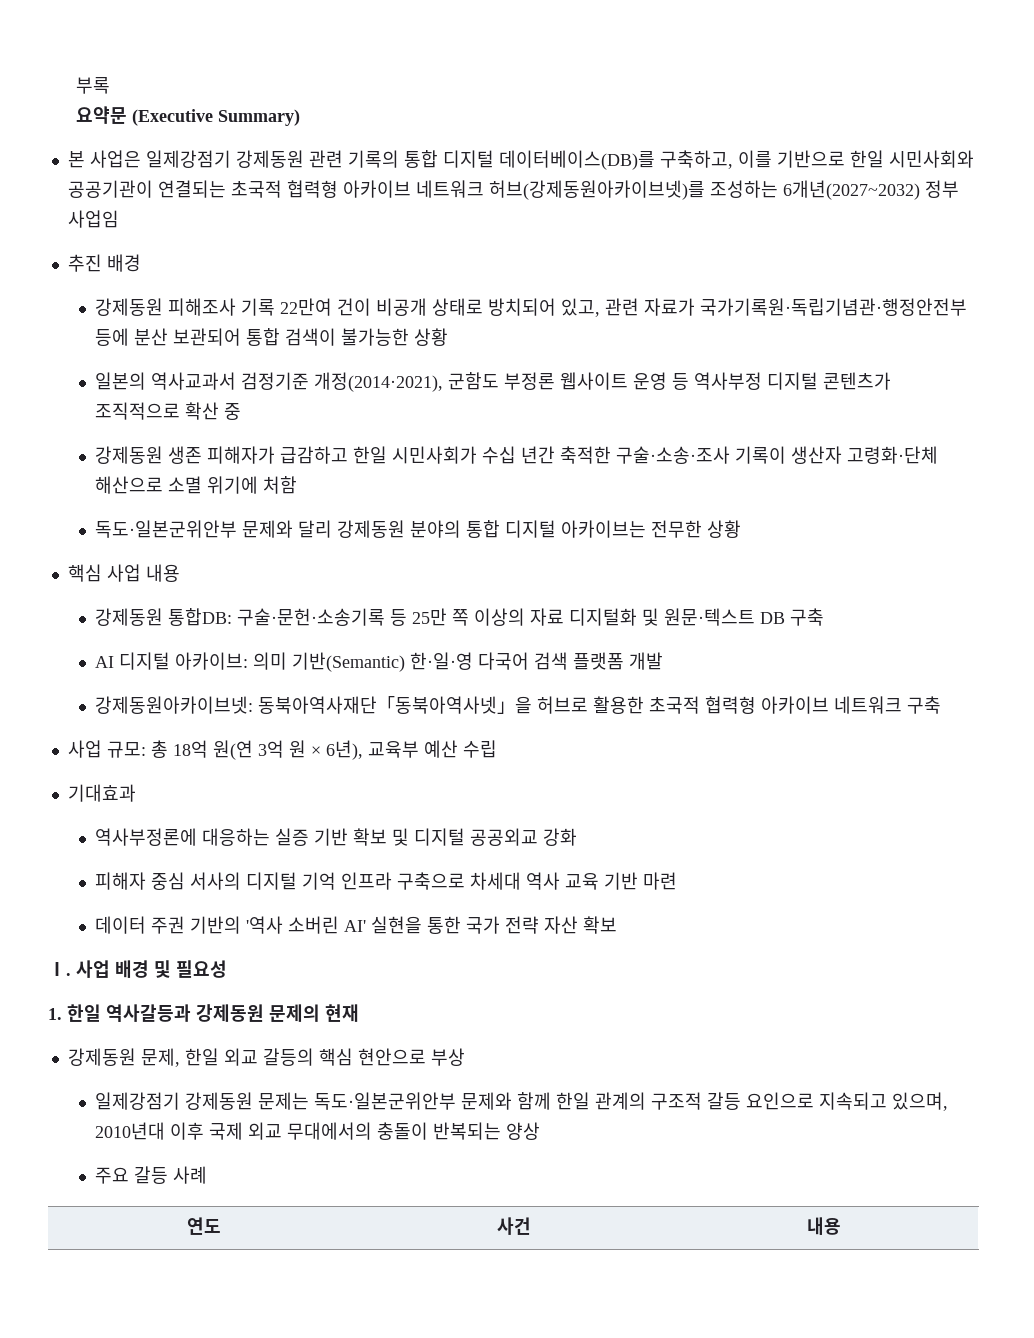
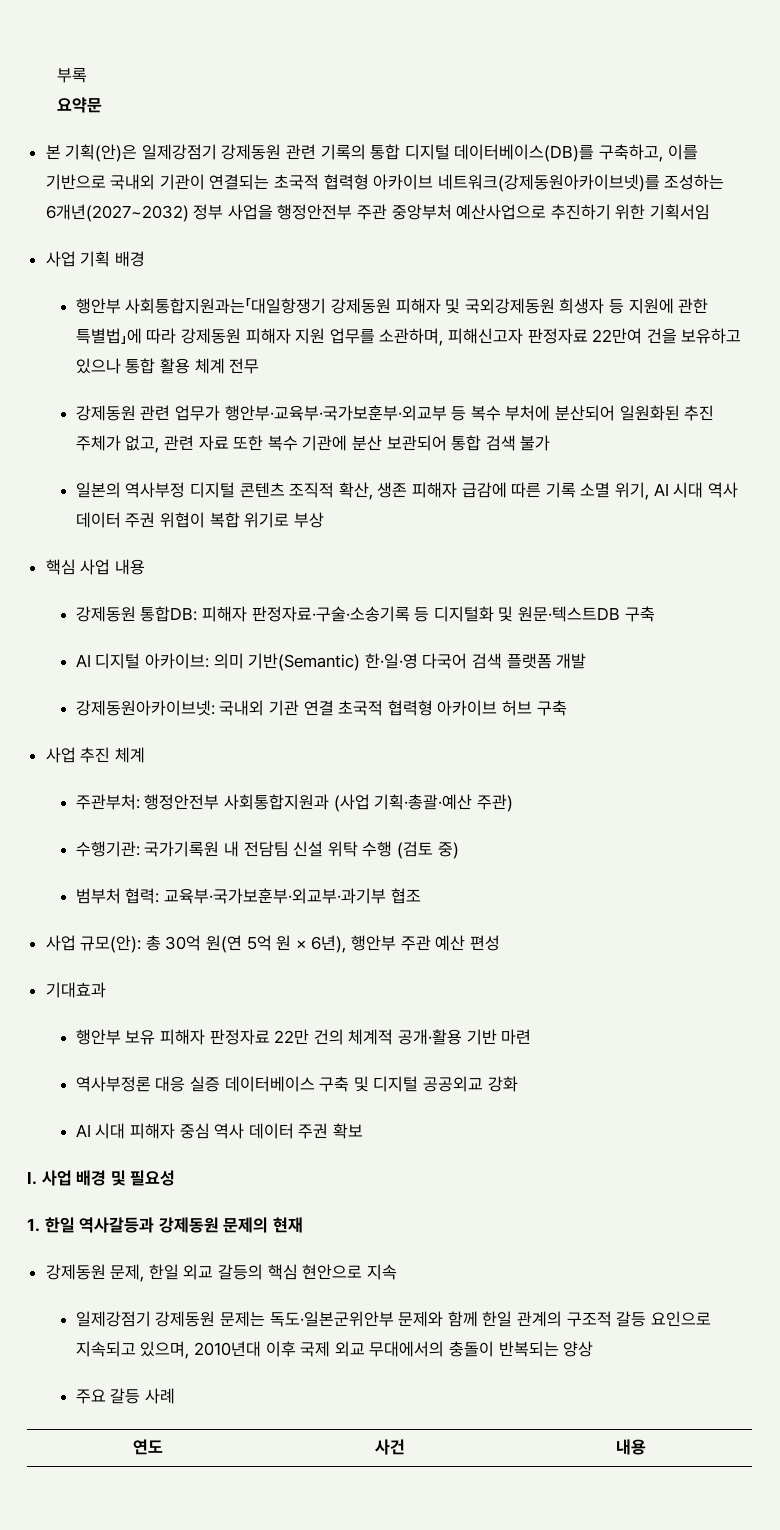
- 요약문 (Executive Summary)
+ 요약문
- 본 사업은 일제강점기 강제동원 관련 기록의 통합 디지털 데이터베이스(DB)를 구축하고, 이를 기반으로 한일 시민사회와 공공기관이 연결되는 초국적 협력형 아카이브 네트워크 허브(강제동원아카이브넷)를 조성하는 6개년(2027~2032) 정부 사업임
- 추진 배경
- 강제동원 피해조사 기록 22만여 건이 비공개 상태로 방치되어 있고, 관련 자료가 국가기록원·독립기념관·행정안전부 등에 분산 보관되어 통합 검색이 불가능한 상황
- 일본의 역사교과서 검정기준 개정(2014·2021), 군함도 부정론 웹사이트 운영 등 역사부정 디지털 콘텐츠가 조직적으로 확산 중
- 강제동원 생존 피해자가 급감하고 한일 시민사회가 수십 년간 축적한 구술·소송·조사 기록이 생산자 고령화·단체 해산으로 소멸 위기에 처함
- 독도·일본군위안부 문제와 달리 강제동원 분야의 통합 디지털 아카이브는 전무한 상황
+ 본 기획(안)은 일제강점기 강제동원 관련 기록의 통합 디지털 데이터베이스(DB)를 구축하고, 이를 기반으로 국내외 기관이 연결되는 초국적 협력형 아카이브 네트워크(강제동원아카이브넷)를 조성하는 6개년(2027~2032) 정부 사업을 행정안전부 주관 중앙부처 예산사업으로 추진하기 위한 기획서임
+ 사업 기획 배경
+ 행안부 사회통합지원과는「대일항쟁기 강제동원 피해자 및 국외강제동원 희생자 등 지원에 관한 특별법」에 따라 강제동원 피해자 지원 업무를 소관하며, 피해신고자 판정자료 22만여 건을 보유하고 있으나 통합 활용 체계 전무
+ 강제동원 관련 업무가 행안부·교육부·국가보훈부·외교부 등 복수 부처에 분산되어 일원화된 추진 주체가 없고, 관련 자료 또한 복수 기관에 분산 보관되어 통합 검색 불가
+ 일본의 역사부정 디지털 콘텐츠 조직적 확산, 생존 피해자 급감에 따른 기록 소멸 위기, AI 시대 역사 데이터 주권 위협이 복합 위기로 부상
- 강제동원 통합DB: 구술·문헌·소송기록 등 25만 쪽 이상의 자료 디지털화 및 원문·텍스트 DB 구축
+ 강제동원 통합DB: 피해자 판정자료·구술·소송기록 등 디지털화 및 원문·텍스트DB 구축
- 강제동원아카이브넷: 동북아역사재단「동북아역사넷」을 허브로 활용한 초국적 협력형 아카이브 네트워크 구축
+ 강제동원아카이브넷: 국내외 기관 연결 초국적 협력형 아카이브 허브 구축
- 사업 규모: 총 18억 원(연 3억 원 × 6년), 교육부 예산 수립
+ 사업 추진 체계
+ 주관부처: 행정안전부 사회통합지원과 (사업 기획·총괄·예산 주관)
+ 수행기관: 국가기록원 내 전담팀 신설 위탁 수행 (검토 중)
+ 범부처 협력: 교육부·국가보훈부·외교부·과기부 협조
+ 사업 규모(안): 총 30억 원(연 5억 원 × 6년), 행안부 주관 예산 편성
  기대효과
- 역사부정론에 대응하는 실증 기반 확보 및 디지털 공공외교 강화
- 피해자 중심 서사의 디지털 기억 인프라 구축으로 차세대 역사 교육 기반 마련
- 데이터 주권 기반의 '역사 소버린 AI' 실현을 통한 국가 전략 자산 확보
+ 행안부 보유 피해자 판정자료 22만 건의 체계적 공개·활용 기반 마련
+ 역사부정론 대응 실증 데이터베이스 구축 및 디지털 공공외교 강화
+ AI 시대 피해자 중심 역사 데이터 주권 확보
- 강제동원 문제, 한일 외교 갈등의 핵심 현안으로 부상
+ 강제동원 문제, 한일 외교 갈등의 핵심 현안으로 지속

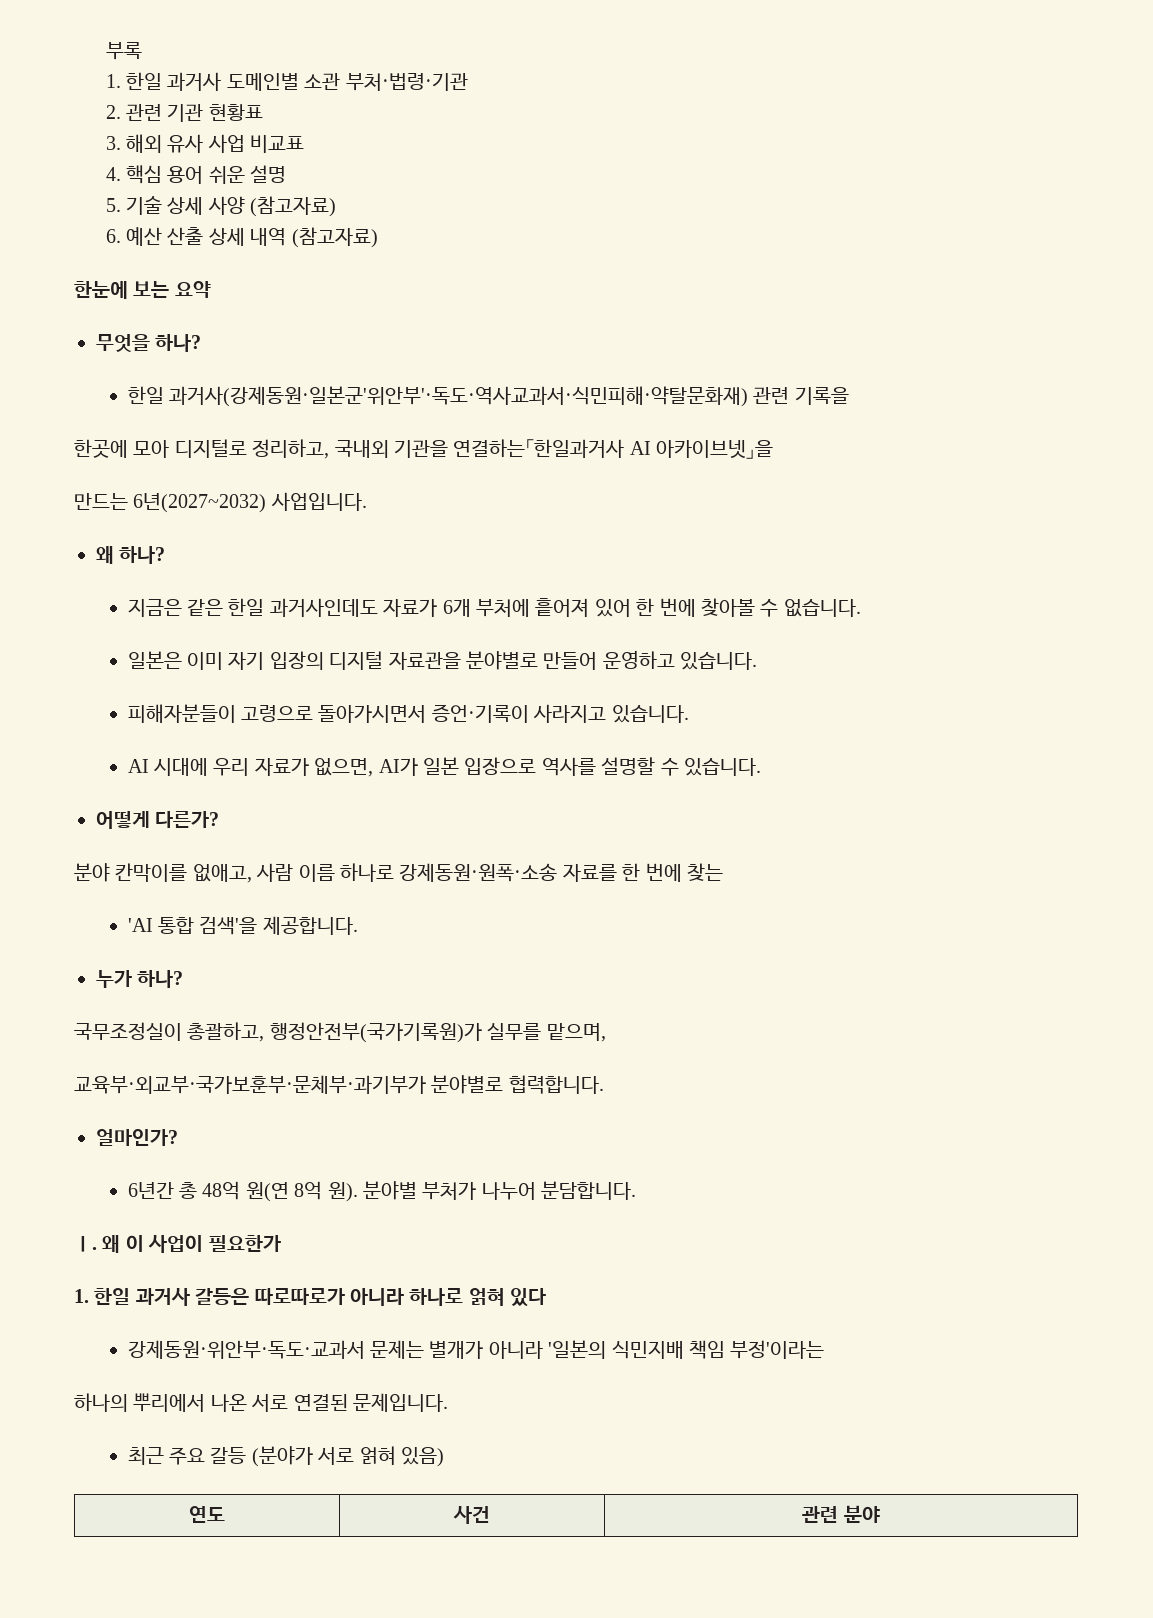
- 요약문
- 본 기획(안)은 일제강점기 강제동원 관련 기록의 통합 디지털 데이터베이스(DB)를 구축하고, 이를 기반으로 국내외 기관이 연결되는 초국적 협력형 아카이브 네트워크(강제동원아카이브넷)를 조성하는 6개년(2027~2032) 정부 사업을 행정안전부 주관 중앙부처 예산사업으로 추진하기 위한 기획서임
- 사업 기획 배경
- 행안부 사회통합지원과는「대일항쟁기 강제동원 피해자 및 국외강제동원 희생자 등 지원에 관한 특별법」에 따라 강제동원 피해자 지원 업무를 소관하며, 피해신고자 판정자료 22만여 건을 보유하고 있으나 통합 활용 체계 전무
- 강제동원 관련 업무가 행안부·교육부·국가보훈부·외교부 등 복수 부처에 분산되어 일원화된 추진 주체가 없고, 관련 자료 또한 복수 기관에 분산 보관되어 통합 검색 불가
- 일본의 역사부정 디지털 콘텐츠 조직적 확산, 생존 피해자 급감에 따른 기록 소멸 위기, AI 시대 역사 데이터 주권 위협이 복합 위기로 부상
- 핵심 사업 내용
- 강제동원 통합DB: 피해자 판정자료·구술·소송기록 등 디지털화 및 원문·텍스트DB 구축
- AI 디지털 아카이브: 의미 기반(Semantic) 한·일·영 다국어 검색 플랫폼 개발
- 강제동원아카이브넷: 국내외 기관 연결 초국적 협력형 아카이브 허브 구축
- 사업 추진 체계
- 주관부처: 행정안전부 사회통합지원과 (사업 기획·총괄·예산 주관)
- 수행기관: 국가기록원 내 전담팀 신설 위탁 수행 (검토 중)
- 범부처 협력: 교육부·국가보훈부·외교부·과기부 협조
- 사업 규모(안): 총 30억 원(연 5억 원 × 6년), 행안부 주관 예산 편성
- 기대효과
- 행안부 보유 피해자 판정자료 22만 건의 체계적 공개·활용 기반 마련
- 역사부정론 대응 실증 데이터베이스 구축 및 디지털 공공외교 강화
- AI 시대 피해자 중심 역사 데이터 주권 확보
- Ⅰ. 사업 배경 및 필요성
- 1. 한일 역사갈등과 강제동원 문제의 현재
- 강제동원 문제, 한일 외교 갈등의 핵심 현안으로 지속
- 일제강점기 강제동원 문제는 독도·일본군위안부 문제와 함께 한일 관계의 구조적 갈등 요인으로 지속되고 있으며, 2010년대 이후 국제 외교 무대에서의 충돌이 반복되는 양상
- 주요 갈등 사례
+ 1. 한일 과거사 도메인별 소관 부처·법령·기관
+ 2. 관련 기관 현황표
+ 3. 해외 유사 사업 비교표
+ 4. 핵심 용어 쉬운 설명
+ 5. 기술 상세 사양 (참고자료)
+ 6. 예산 산출 상세 내역 (참고자료)
+ 한눈에 보는 요약
+ 무엇을 하나?
+ 한일 과거사(강제동원·일본군'위안부'·독도·역사교과서·식민피해·약탈문화재) 관련 기록을
+ 한곳에 모아 디지털로 정리하고, 국내외 기관을 연결하는「한일과거사 AI 아카이브넷」을
+ 만드는 6년(2027~2032) 사업입니다.
+ 왜 하나?
+ 지금은 같은 한일 과거사인데도 자료가 6개 부처에 흩어져 있어 한 번에 찾아볼 수 없습니다.
+ 일본은 이미 자기 입장의 디지털 자료관을 분야별로 만들어 운영하고 있습니다.
+ 피해자분들이 고령으로 돌아가시면서 증언·기록이 사라지고 있습니다.
+ AI 시대에 우리 자료가 없으면, AI가 일본 입장으로 역사를 설명할 수 있습니다.
+ 어떻게 다른가?
+ 분야 칸막이를 없애고, 사람 이름 하나로 강제동원·원폭·소송 자료를 한 번에 찾는
+ 'AI 통합 검색'을 제공합니다.
+ 누가 하나?
+ 국무조정실이 총괄하고, 행정안전부(국가기록원)가 실무를 맡으며,
+ 교육부·외교부·국가보훈부·문체부·과기부가 분야별로 협력합니다.
+ 얼마인가?
+ 6년간 총 48억 원(연 8억 원). 분야별 부처가 나누어 분담합니다.
+ Ⅰ. 왜 이 사업이 필요한가
+ 1. 한일 과거사 갈등은 따로따로가 아니라 하나로 얽혀 있다
+ 강제동원·위안부·독도·교과서 문제는 별개가 아니라 '일본의 식민지배 책임 부정'이라는
+ 하나의 뿌리에서 나온 서로 연결된 문제입니다.
+ 최근 주요 갈등 (분야가 서로 얽혀 있음)
- 연도 | 사건 | 내용
+ 연도 | 사건 | 관련 분야

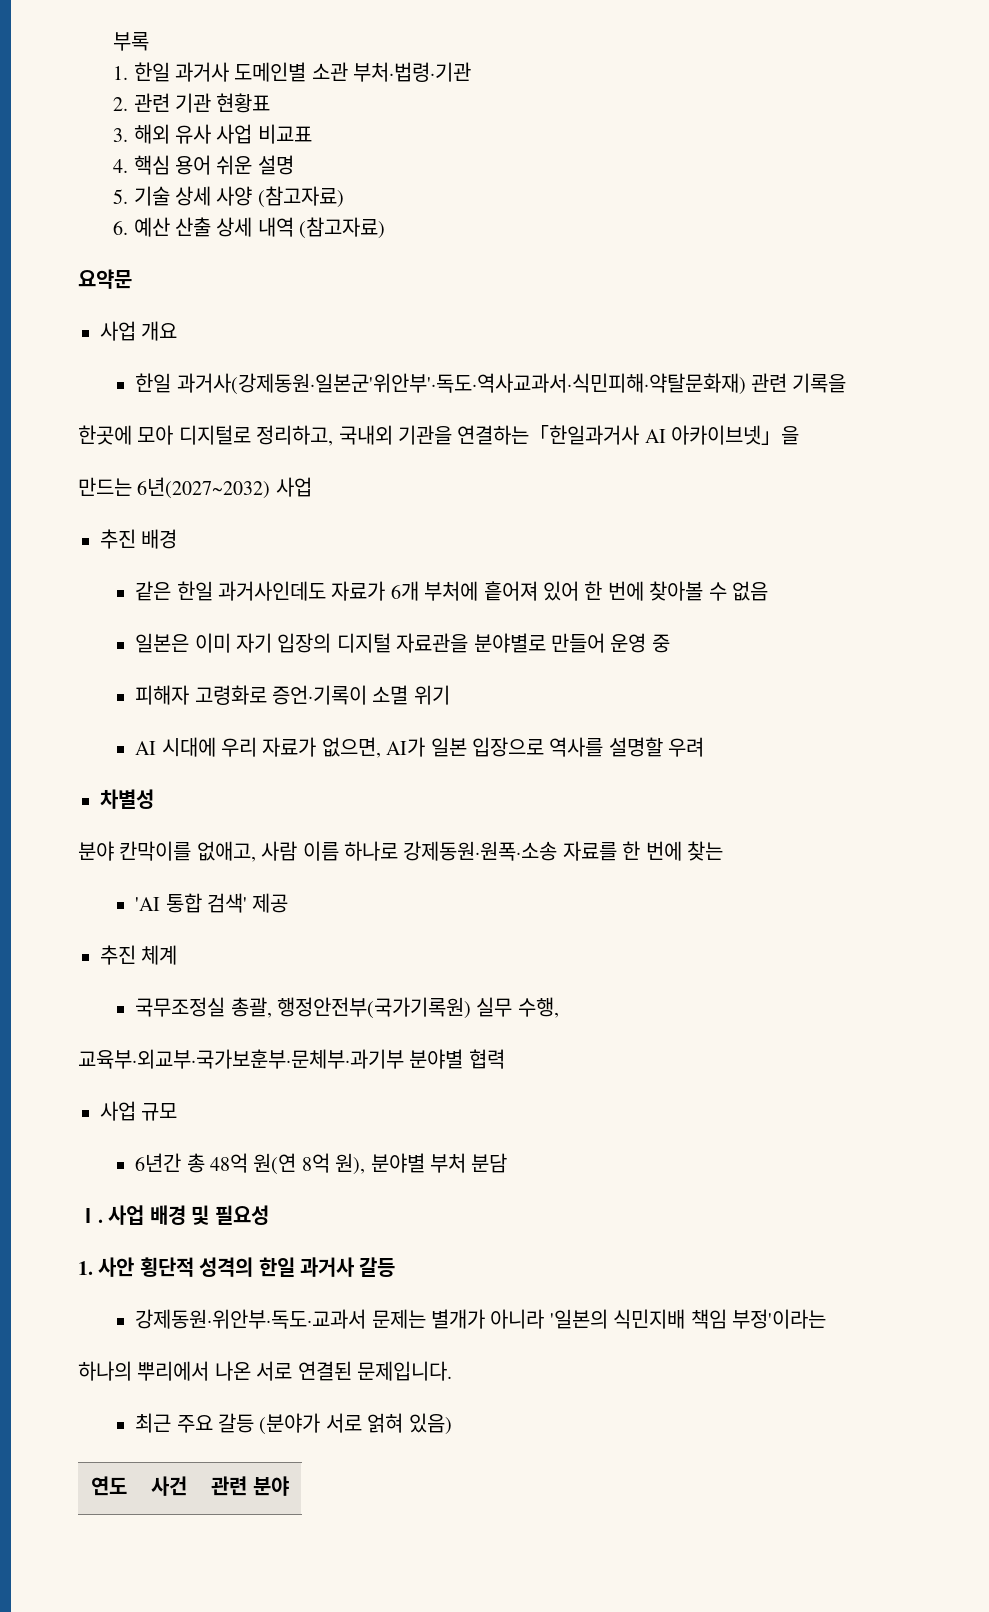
- 한눈에 보는 요약
- 무엇을 하나?
+ 요약문
+ 사업 개요
- 만드는 6년(2027~2032) 사업입니다.
- 왜 하나?
- 지금은 같은 한일 과거사인데도 자료가 6개 부처에 흩어져 있어 한 번에 찾아볼 수 없습니다.
+ 만드는 6년(2027~2032) 사업
+ 추진 배경
+ 같은 한일 과거사인데도 자료가 6개 부처에 흩어져 있어 한 번에 찾아볼 수 없음
- 일본은 이미 자기 입장의 디지털 자료관을 분야별로 만들어 운영하고 있습니다.
- 피해자분들이 고령으로 돌아가시면서 증언·기록이 사라지고 있습니다.
+ 일본은 이미 자기 입장의 디지털 자료관을 분야별로 만들어 운영 중
+ 피해자 고령화로 증언·기록이 소멸 위기
- AI 시대에 우리 자료가 없으면, AI가 일본 입장으로 역사를 설명할 수 있습니다.
- 어떻게 다른가?
+ AI 시대에 우리 자료가 없으면, AI가 일본 입장으로 역사를 설명할 우려
+ 차별성
- 'AI 통합 검색'을 제공합니다.
- 누가 하나?
- 국무조정실이 총괄하고, 행정안전부(국가기록원)가 실무를 맡으며,
- 교육부·외교부·국가보훈부·문체부·과기부가 분야별로 협력합니다.
- 얼마인가?
+ 'AI 통합 검색' 제공
+ 추진 체계
+ 국무조정실 총괄, 행정안전부(국가기록원) 실무 수행,
+ 교육부·외교부·국가보훈부·문체부·과기부 분야별 협력
+ 사업 규모
- 6년간 총 48억 원(연 8억 원). 분야별 부처가 나누어 분담합니다.
- Ⅰ. 왜 이 사업이 필요한가
- 1. 한일 과거사 갈등은 따로따로가 아니라 하나로 얽혀 있다
+ 6년간 총 48억 원(연 8억 원), 분야별 부처 분담
+ Ⅰ. 사업 배경 및 필요성
+ 1. 사안 횡단적 성격의 한일 과거사 갈등

